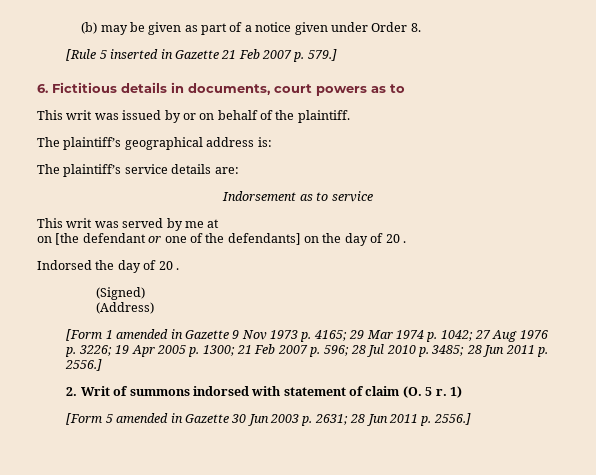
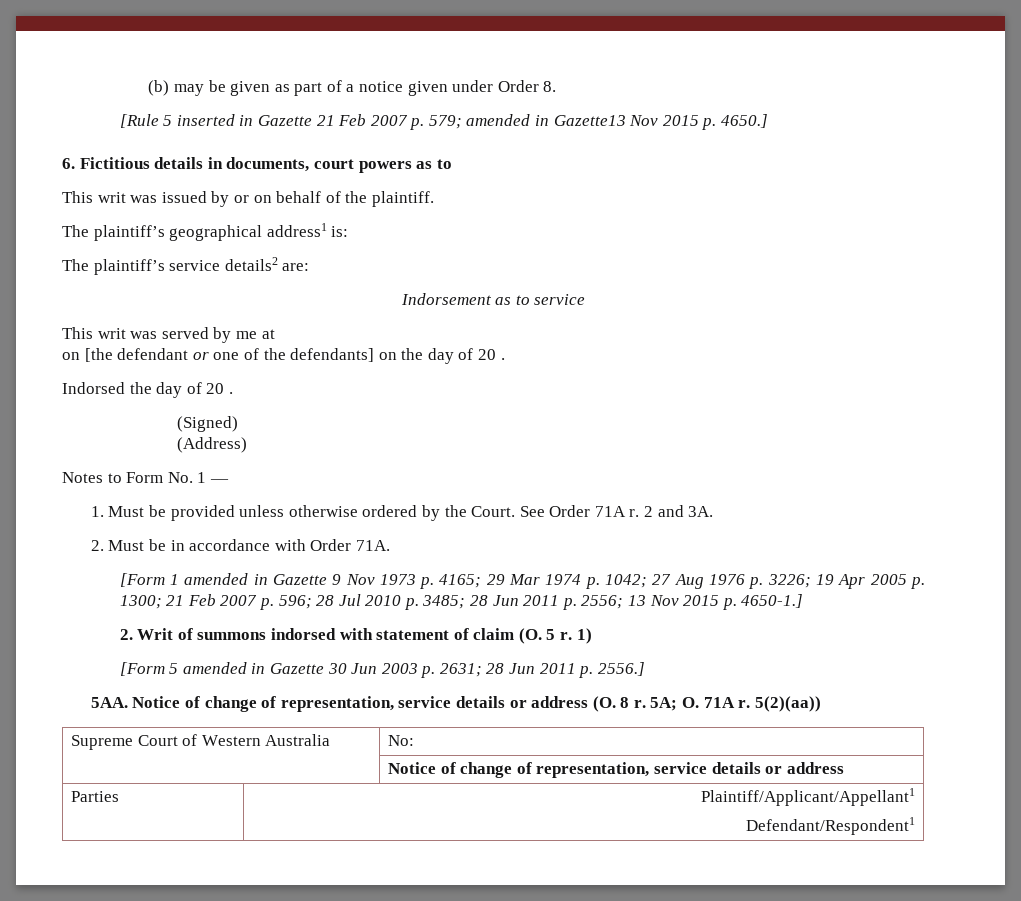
- [Rule 5 inserted in Gazette 21 Feb 2007 p. 579.]
+ [Rule 5 inserted in Gazette 21 Feb 2007 p. 579; amended in Gazette13 Nov 2015 p. 4650.]
- The plaintiff’s geographical address is:
+ The plaintiff’s geographical address1 is:
- The plaintiff’s service details are:
+ The plaintiff’s service details2 are:
+ Notes to Form No. 1 —
+ 1. Must be provided unless otherwise ordered by the Court. See Order 71A r. 2 and 3A.
+ 2. Must be in accordance with Order 71A.
- [Form 1 amended in Gazette 9 Nov 1973 p. 4165; 29 Mar 1974 p. 1042; 27 Aug 1976 p. 3226; 19 Apr 2005 p. 1300; 21 Feb 2007 p. 596; 28 Jul 2010 p. 3485; 28 Jun 2011 p. 2556.]
+ [Form 1 amended in Gazette 9 Nov 1973 p. 4165; 29 Mar 1974 p. 1042; 27 Aug 1976 p. 3226; 19 Apr 2005 p. 1300; 21 Feb 2007 p. 596; 28 Jul 2010 p. 3485; 28 Jun 2011 p. 2556; 13 Nov 2015 p. 4650-1.]
+ 5AA. Notice of change of representation, service details or address (O. 8 r. 5A; O. 71A r. 5(2)(aa))
+ Supreme Court of Western Australia | No:
+ | Notice of change of representation, service details or address
+ Parties | Plaintiff/Applicant/Appellant1
+ Defendant/Respondent1

